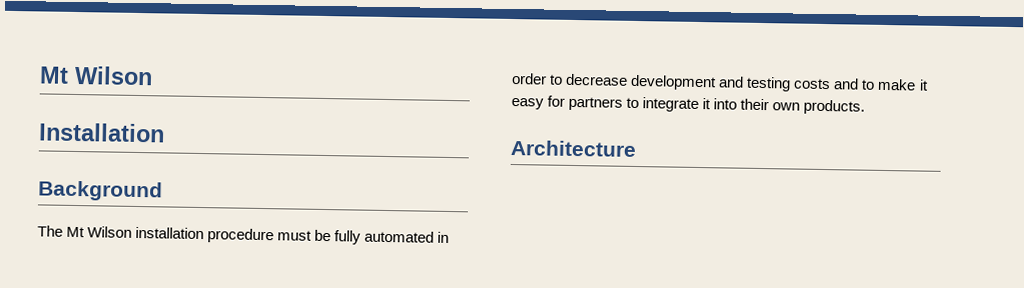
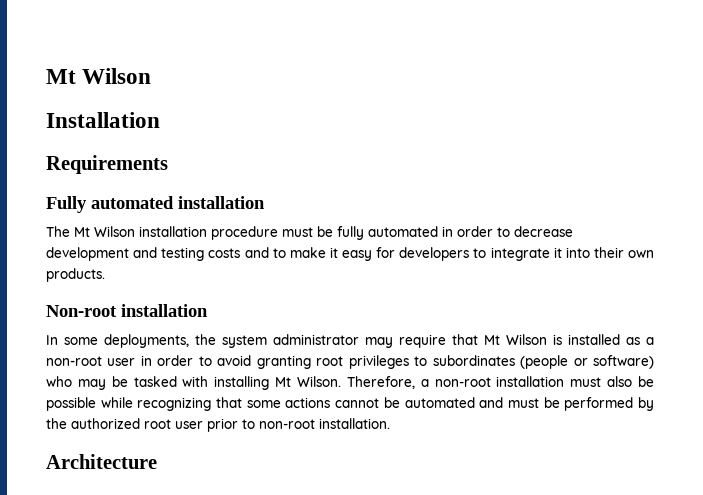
- Background
+ Requirements
+ Fully automated installation
- The Mt Wilson installation procedure must be fully automated in order to decrease development and testing costs and to make it easy for partners to integrate it into their own products.
+ The Mt Wilson installation procedure must be fully automated in order to decrease development and testing costs and to make it easy for developers to integrate it into their own products.
+ Non-root installation
+ In some deployments, the system administrator may require that Mt Wilson is installed as a non-root user in order to avoid granting root privileges to subordinates (people or software) who may be tasked with installing Mt Wilson. Therefore, a non-root installation must also be possible while recognizing that some actions cannot be automated and must be performed by the authorized root user prior to non-root installation.

